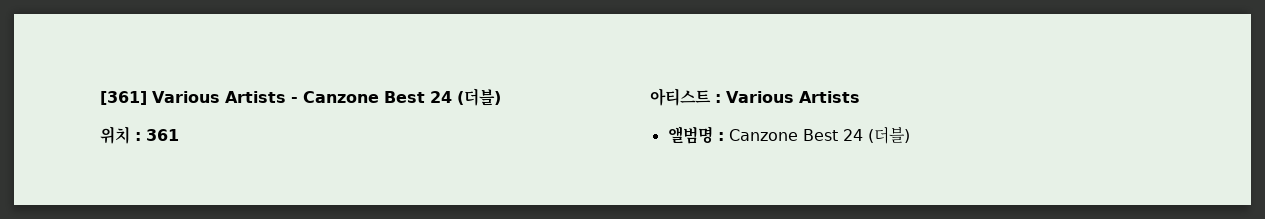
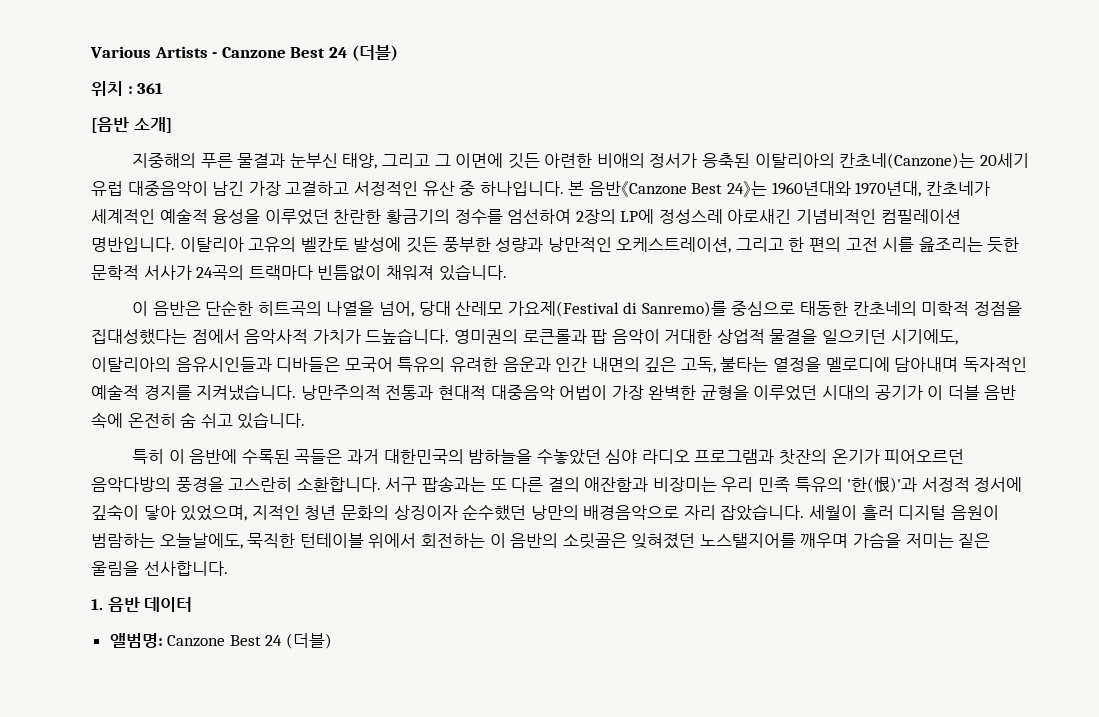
- [361] Various Artists - Canzone Best 24 (더블)
+ Various Artists - Canzone Best 24 (더블)
- 아티스트 : Various Artists
- 앨범명 : Canzone Best 24 (더블)
+ [음반 소개]
+ 지중해의 푸른 물결과 눈부신 태양, 그리고 그 이면에 깃든 아련한 비애의 정서가 응축된 이탈리아의 칸초네(Canzone)는 20세기 유럽 대중음악이 남긴 가장 고결하고 서정적인 유산 중 하나입니다. 본 음반《Canzone Best 24》는 1960년대와 1970년대, 칸초네가 세계적인 예술적 융성을 이루었던 찬란한 황금기의 정수를 엄선하여 2장의 LP에 정성스레 아로새긴 기념비적인 컴필레이션 명반입니다. 이탈리아 고유의 벨칸토 발성에 깃든 풍부한 성량과 낭만적인 오케스트레이션, 그리고 한 편의 고전 시를 읊조리는 듯한 문학적 서사가 24곡의 트랙마다 빈틈없이 채워져 있습니다.
+ 이 음반은 단순한 히트곡의 나열을 넘어, 당대 산레모 가요제(Festival di Sanremo)를 중심으로 태동한 칸초네의 미학적 정점을 집대성했다는 점에서 음악사적 가치가 드높습니다. 영미권의 로큰롤과 팝 음악이 거대한 상업적 물결을 일으키던 시기에도, 이탈리아의 음유시인들과 디바들은 모국어 특유의 유려한 음운과 인간 내면의 깊은 고독, 불타는 열정을 멜로디에 담아내며 독자적인 예술적 경지를 지켜냈습니다. 낭만주의적 전통과 현대적 대중음악 어법이 가장 완벽한 균형을 이루었던 시대의 공기가 이 더블 음반 속에 온전히 숨 쉬고 있습니다.
+ 특히 이 음반에 수록된 곡들은 과거 대한민국의 밤하늘을 수놓았던 심야 라디오 프로그램과 찻잔의 온기가 피어오르던 음악다방의 풍경을 고스란히 소환합니다. 서구 팝송과는 또 다른 결의 애잔함과 비장미는 우리 민족 특유의 '한(恨)'과 서정적 정서에 깊숙이 닿아 있었으며, 지적인 청년 문화의 상징이자 순수했던 낭만의 배경음악으로 자리 잡았습니다. 세월이 흘러 디지털 음원이 범람하는 오늘날에도, 묵직한 턴테이블 위에서 회전하는 이 음반의 소릿골은 잊혀졌던 노스탤지어를 깨우며 가슴을 저미는 짙은 울림을 선사합니다.
+ 1. 음반 데이터
+ 앨범명: Canzone Best 24 (더블)

